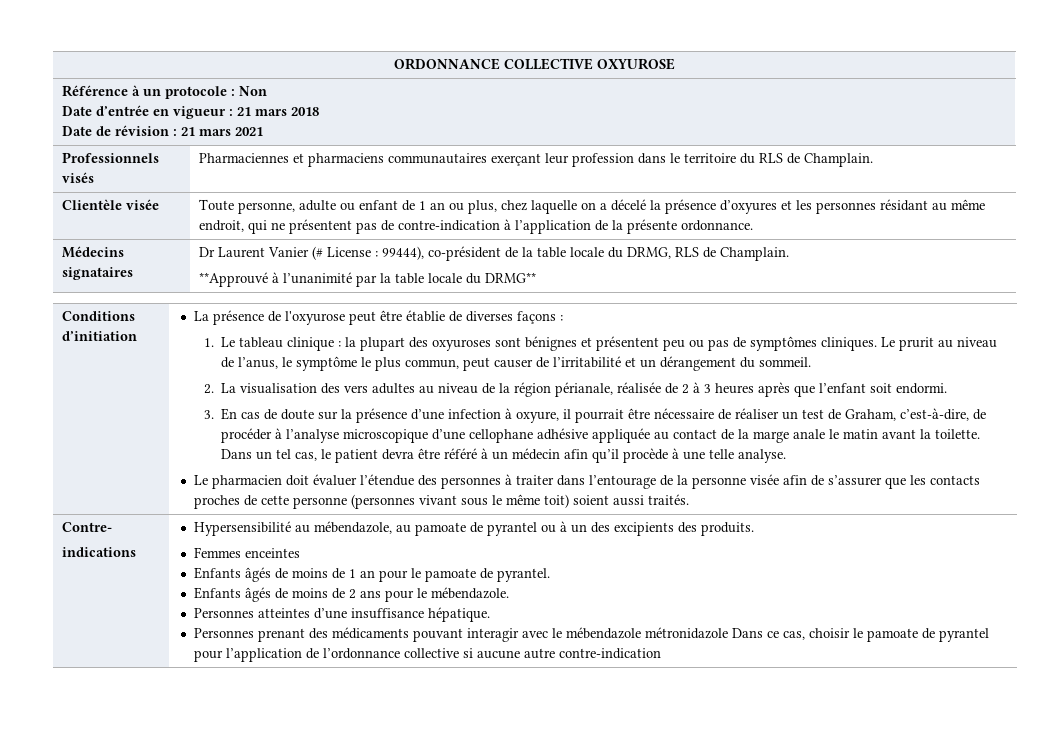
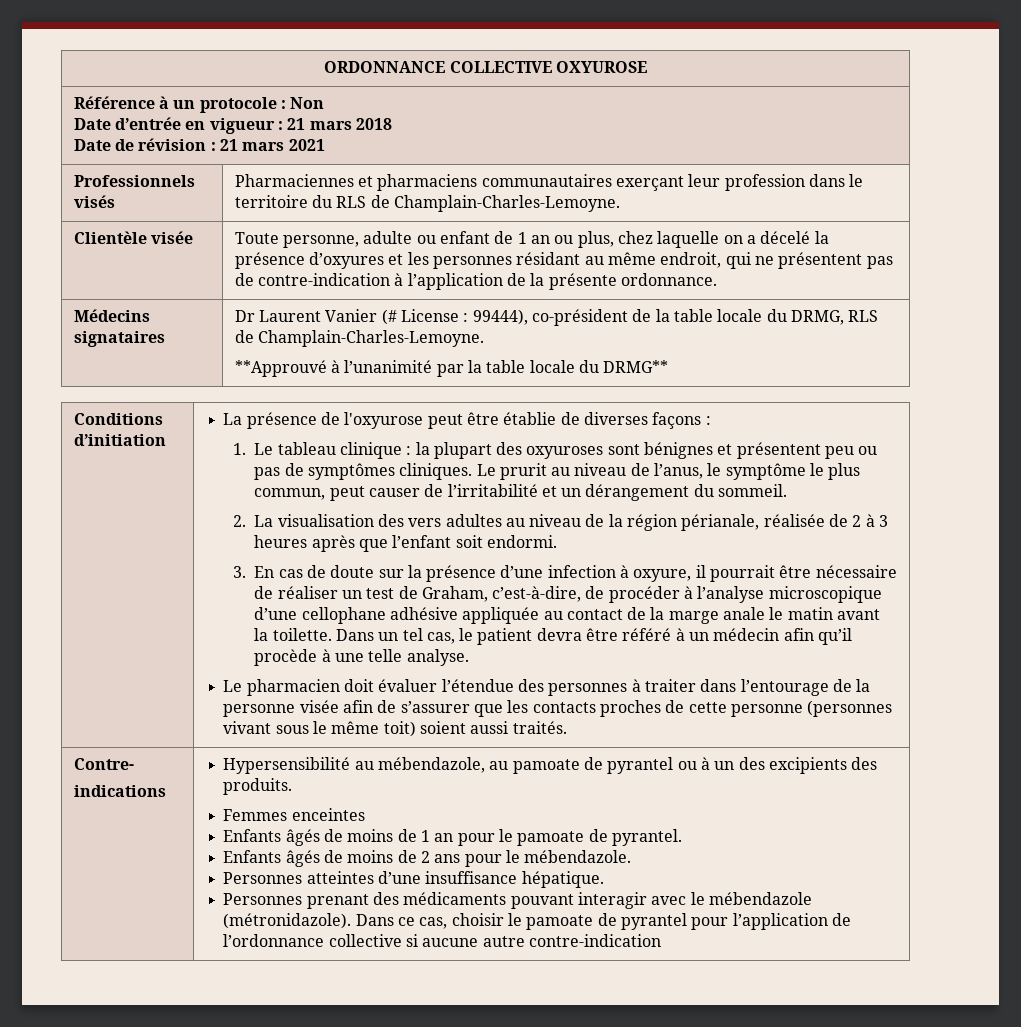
- Professionnels visés | Pharmaciennes et pharmaciens communautaires exerçant leur profession dans le territoire du RLS de Champlain.
+ Professionnels visés | Pharmaciennes et pharmaciens communautaires exerçant leur profession dans le territoire du RLS de Champlain-Charles-Lemoyne.
- Médecins signataires | Dr Laurent Vanier (# License : 99444), co-président de la table locale du DRMG, RLS de Champlain.
+ Médecins signataires | Dr Laurent Vanier (# License : 99444), co-président de la table locale du DRMG, RLS de Champlain-Charles-Lemoyne.
- Personnes prenant des médicaments pouvant interagir avec le mébendazole métronidazole Dans ce cas, choisir le pamoate de pyrantel pour l’application de l’ordonnance collective si aucune autre contre-indication
+ Personnes prenant des médicaments pouvant interagir avec le mébendazole (métronidazole). Dans ce cas, choisir le pamoate de pyrantel pour l’application de l’ordonnance collective si aucune autre contre-indication

